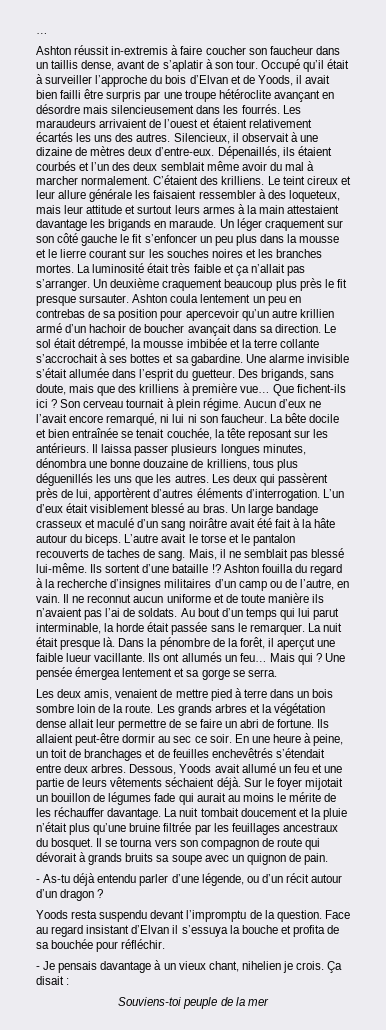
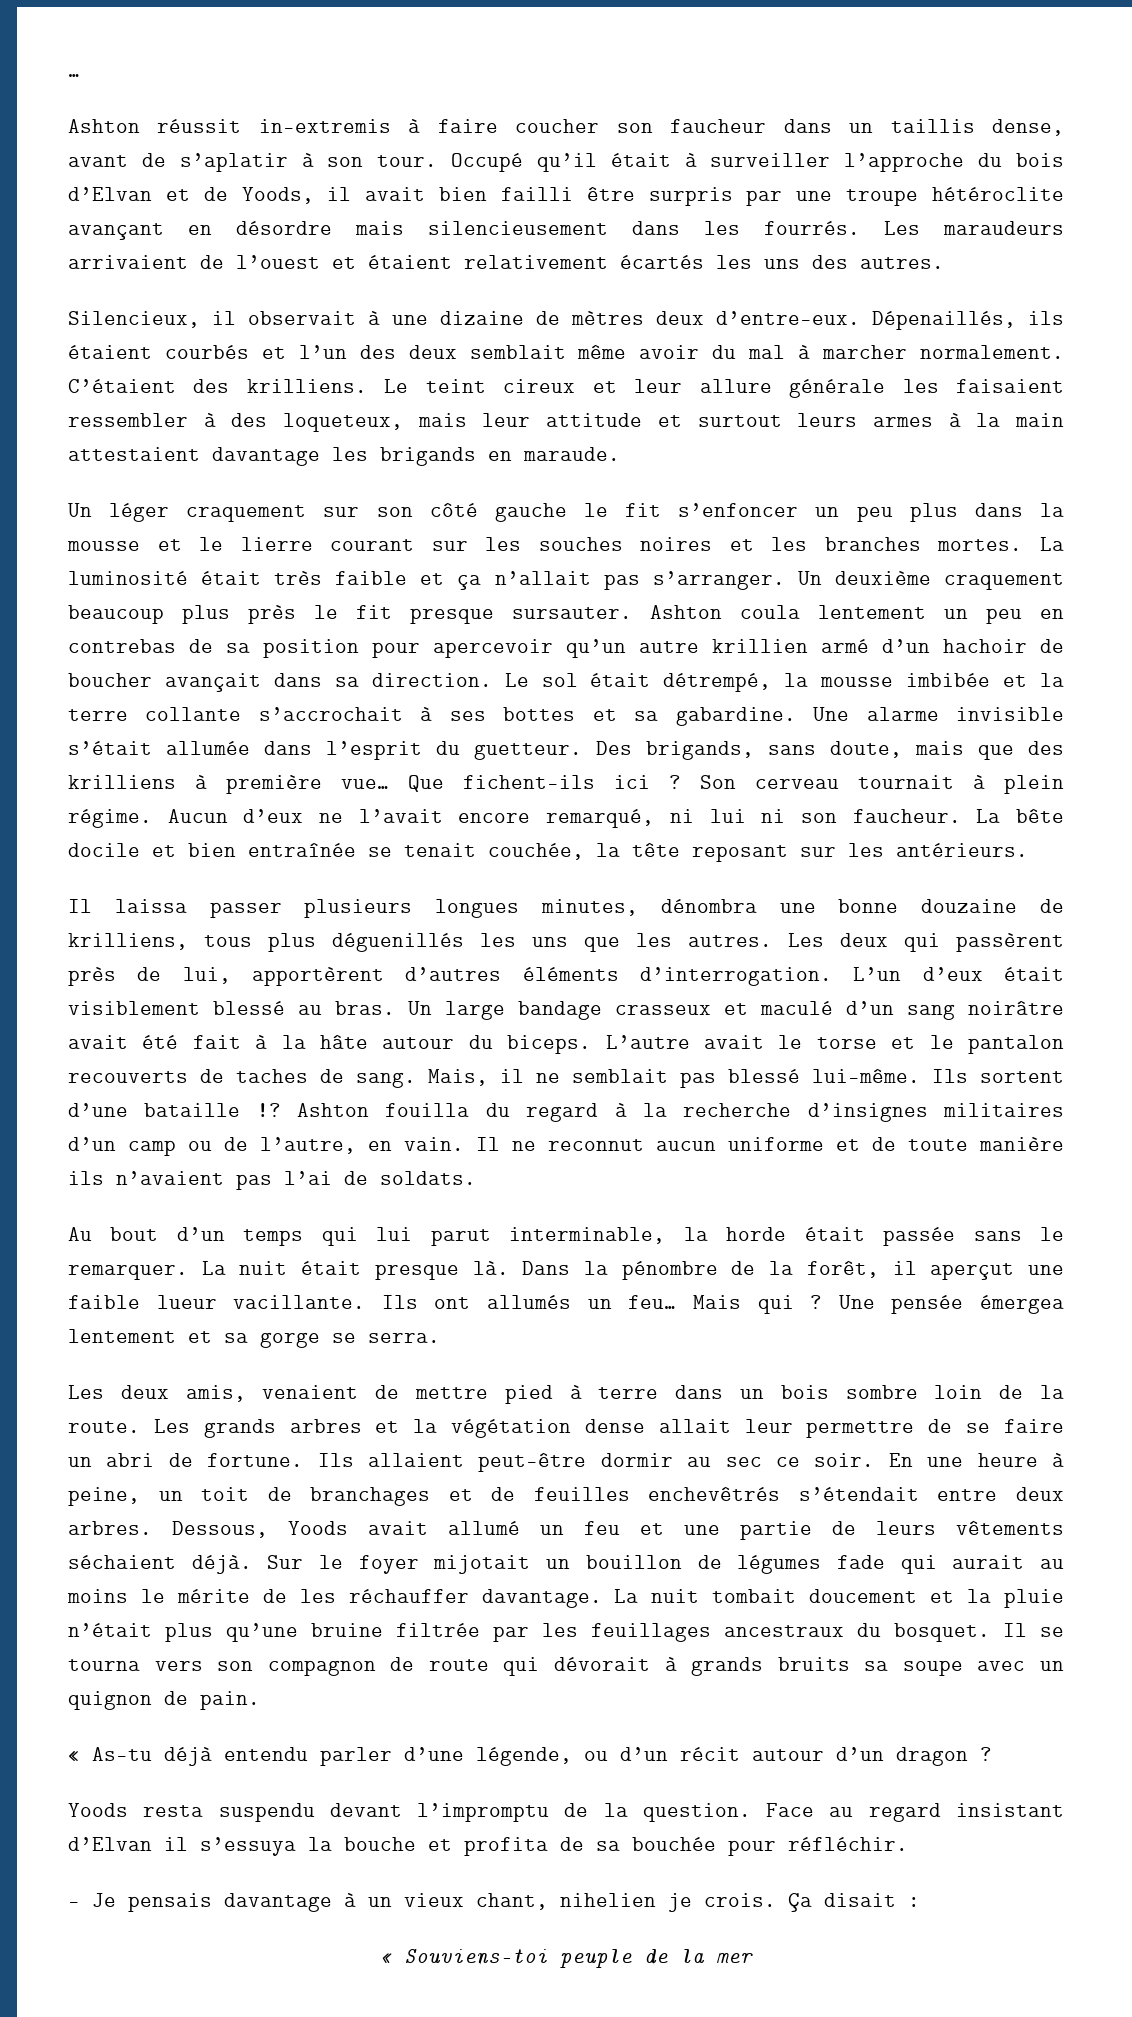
- Les maraudeurs arrivaient de l’ouest et étaient relativement écartés les uns des autres. Silencieux, il observait à une dizaine de mètres deux d’entre-eux.
+ Les maraudeurs arrivaient de l’ouest et étaient relativement écartés les uns des autres.
+ Silencieux, il observait à une dizaine de mètres deux d’entre-eux.
- Le teint cireux et leur allure générale les faisaient ressembler à des loqueteux, mais leur attitude et surtout leurs armes à la main attestaient davantage les brigands en maraude. Un léger craquement sur son côté gauche le fit s’enfoncer un peu plus dans la mousse et le lierre courant sur les souches noires et les branches mortes.
+ Le teint cireux et leur allure générale les faisaient ressembler à des loqueteux, mais leur attitude et surtout leurs armes à la main attestaient davantage les brigands en maraude.
+ Un léger craquement sur son côté gauche le fit s’enfoncer un peu plus dans la mousse et le lierre courant sur les souches noires et les branches mortes.
- La bête docile et bien entraînée se tenait couchée, la tête reposant sur les antérieurs. Il laissa passer plusieurs longues minutes, dénombra une bonne douzaine de krilliens, tous plus déguenillés les uns que les autres.
+ La bête docile et bien entraînée se tenait couchée, la tête reposant sur les antérieurs.
+ Il laissa passer plusieurs longues minutes, dénombra une bonne douzaine de krilliens, tous plus déguenillés les uns que les autres.
- Il ne reconnut aucun uniforme et de toute manière ils n’avaient pas l’ai de soldats. Au bout d’un temps qui lui parut interminable, la horde était passée sans le remarquer.
+ Il ne reconnut aucun uniforme et de toute manière ils n’avaient pas l’ai de soldats.
+ Au bout d’un temps qui lui parut interminable, la horde était passée sans le remarquer.
- - As-tu déjà entendu parler d’une légende, ou d’un récit autour d’un dragon ?
+ « As-tu déjà entendu parler d’une légende, ou d’un récit autour d’un dragon ?
- Souviens-toi peuple de la mer
+ « Souviens-toi peuple de la mer

